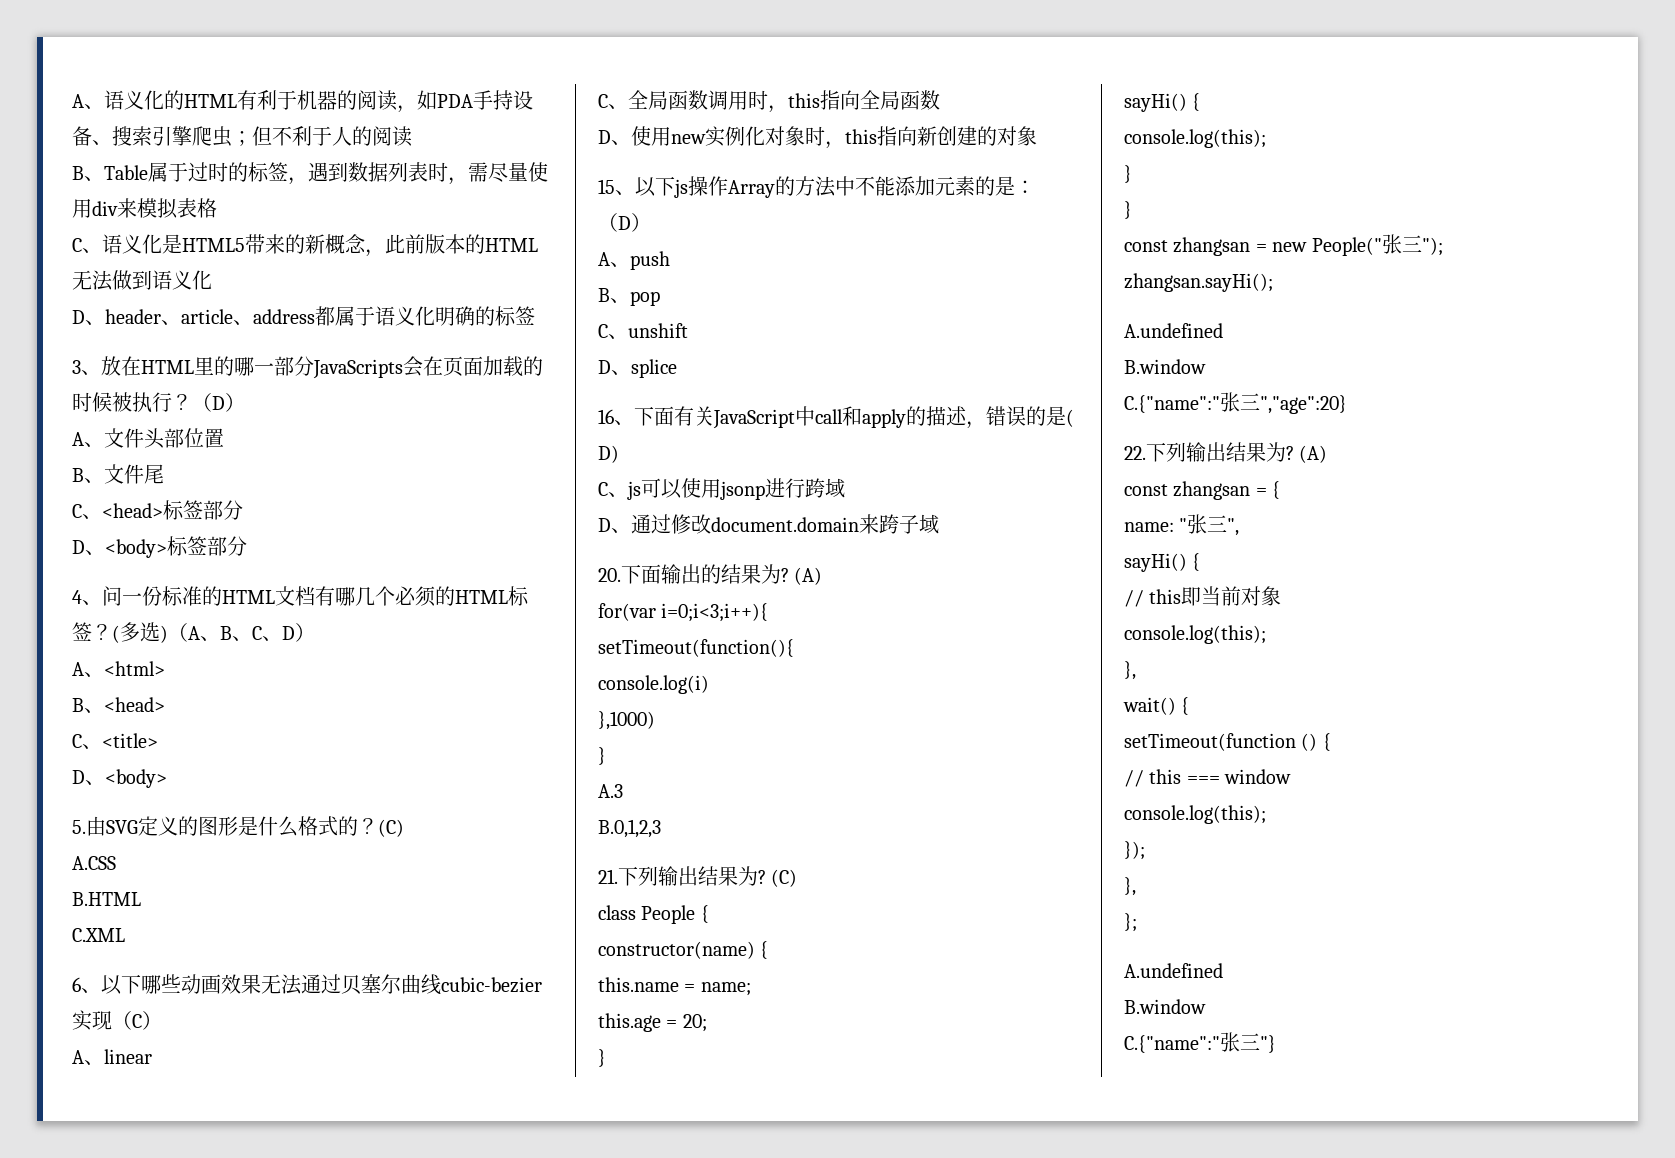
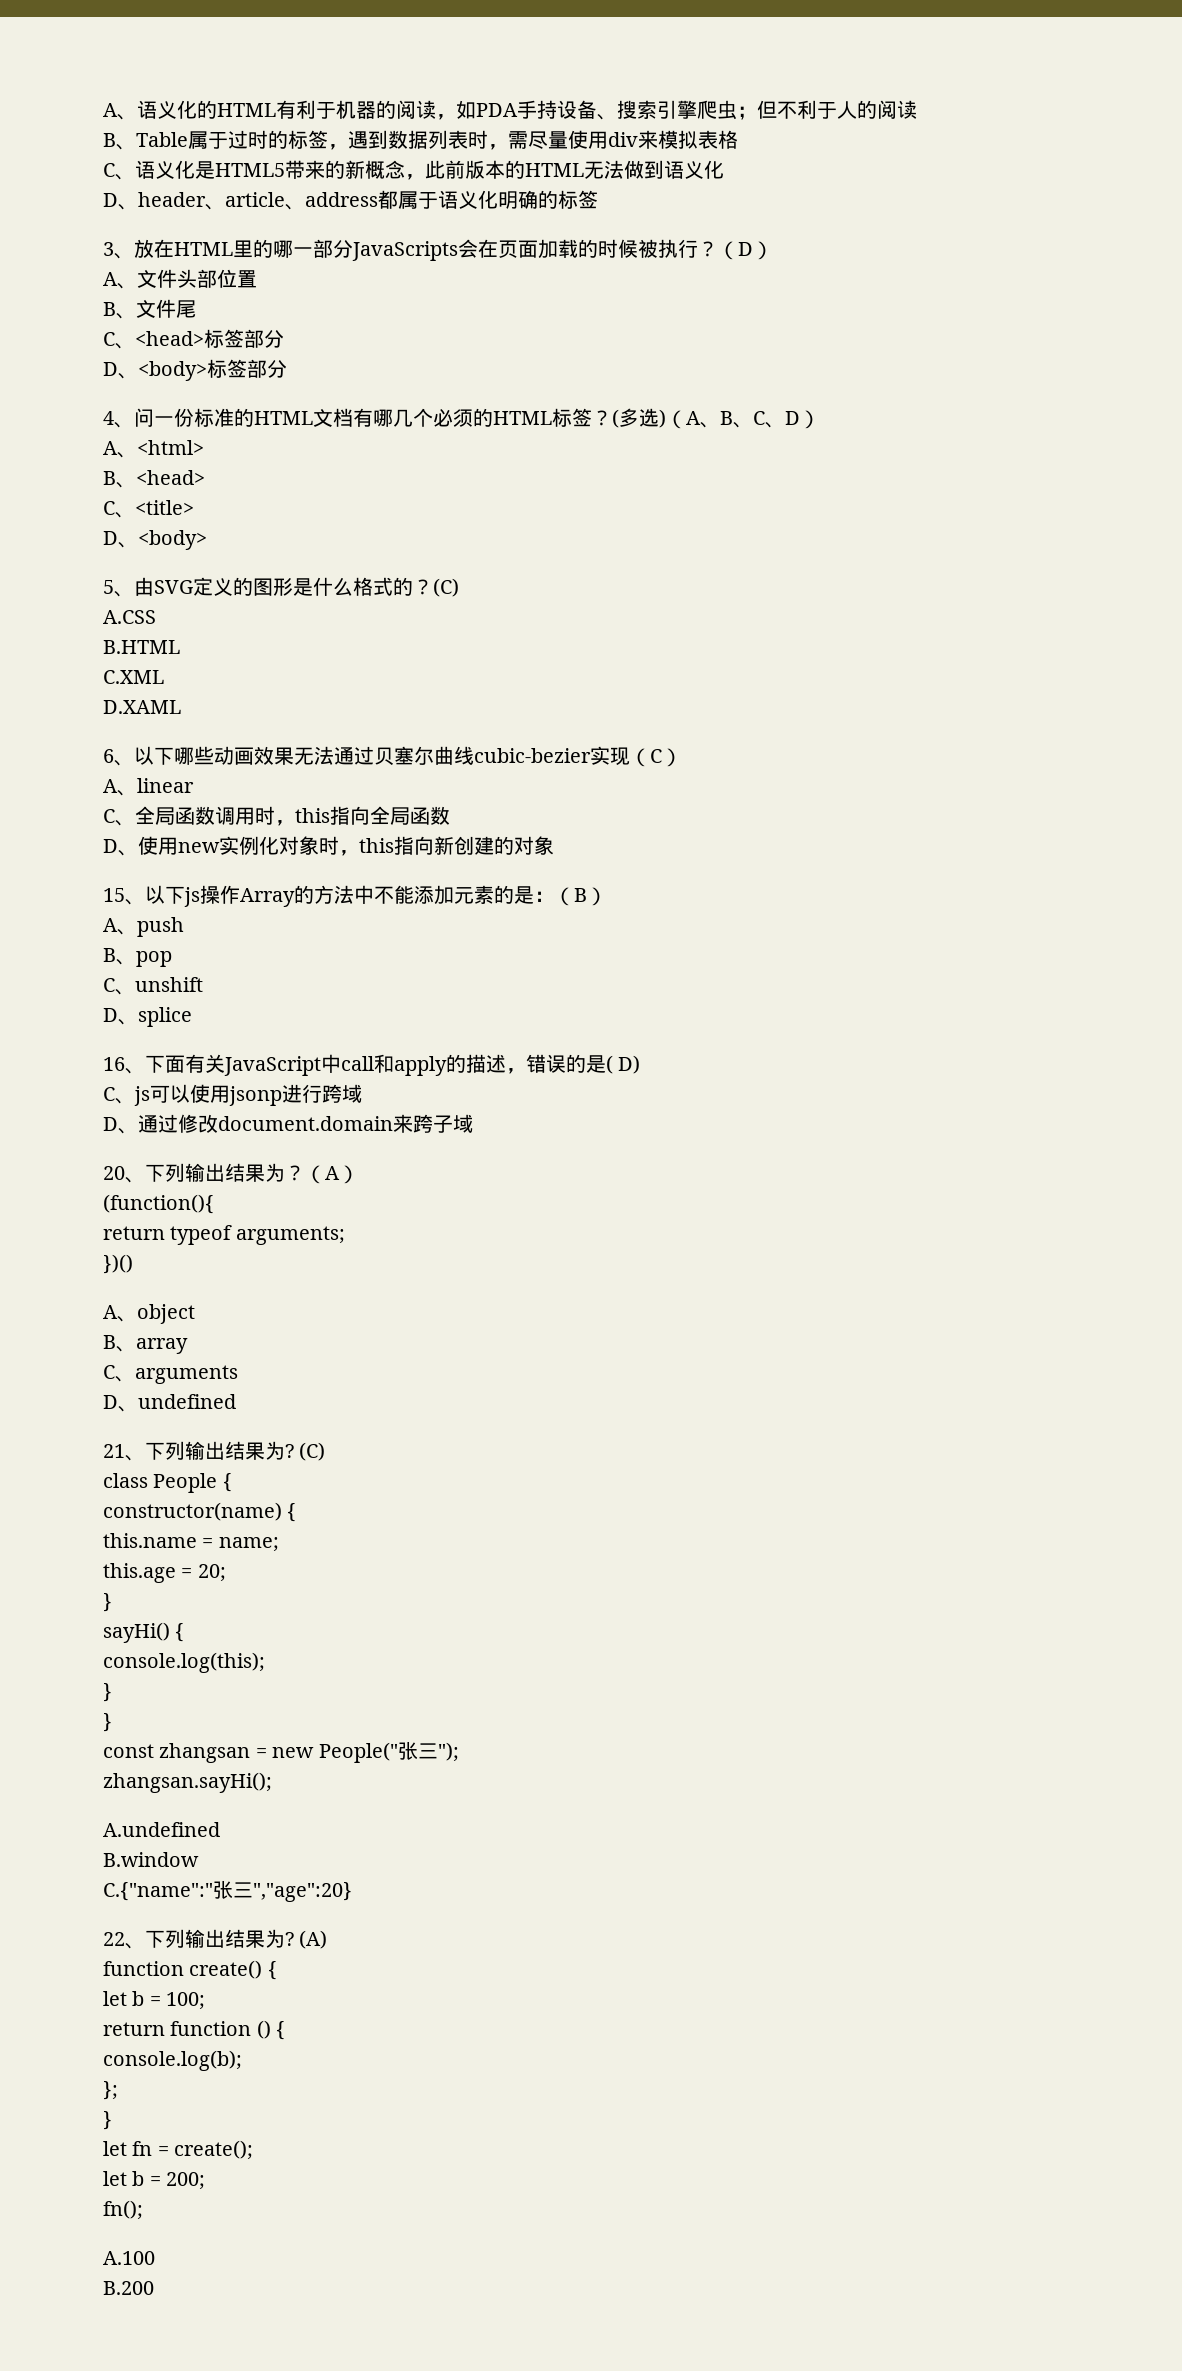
- 5.由SVG定义的图形是什么格式的？
+ 5、由SVG定义的图形是什么格式的？
+ D.XAML
- 15、以下js操作Array的方法中不能添加元素的是：（D）
+ 15、以下js操作Array的方法中不能添加元素的是：（B）
- 20.下面输出的结果为? (A)
- for(var i=0;i<3;i++){
- setTimeout(function(){
- console.log(i)
- },1000)
- }
- A.3
- B.0,1,2,3
- 21.下列输出结果为?
+ 20、下列输出结果为？（A）
+ (function(){
+ return typeof arguments;
+ })()
+ A、object
+ B、array
+ C、arguments
+ D、undefined
+ 21、下列输出结果为?
- 22.下列输出结果为?
+ 22、下列输出结果为?
- const zhangsan = {
- name: "张三",
- sayHi() {
- // this即当前对象
- console.log(this);
- },
- wait() {
- setTimeout(function () {
- // this === window
- console.log(this);
- });
- },
+ function create() {
+ let b = 100;
+ return function () {
+ console.log(b);
  };
- A.undefined
- B.window
- C.{"name":"张三"}
+ }
+ let fn = create();
+ let b = 200;
+ fn();
+ A.100
+ B.200

